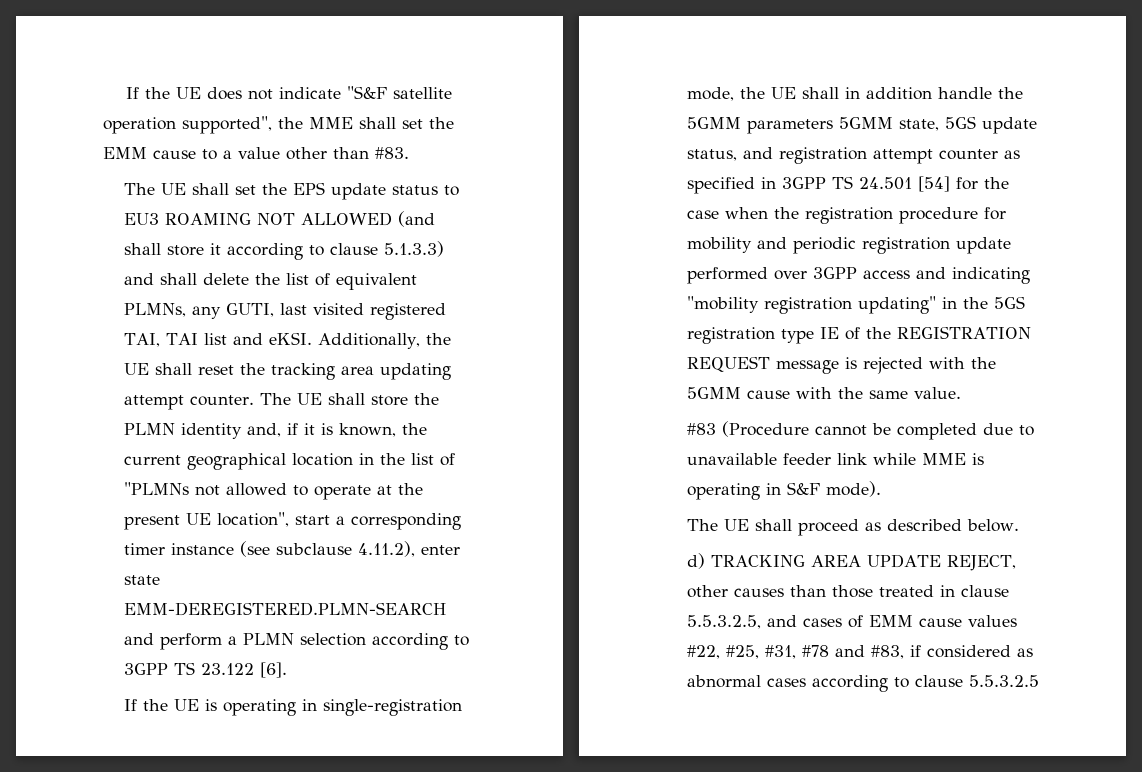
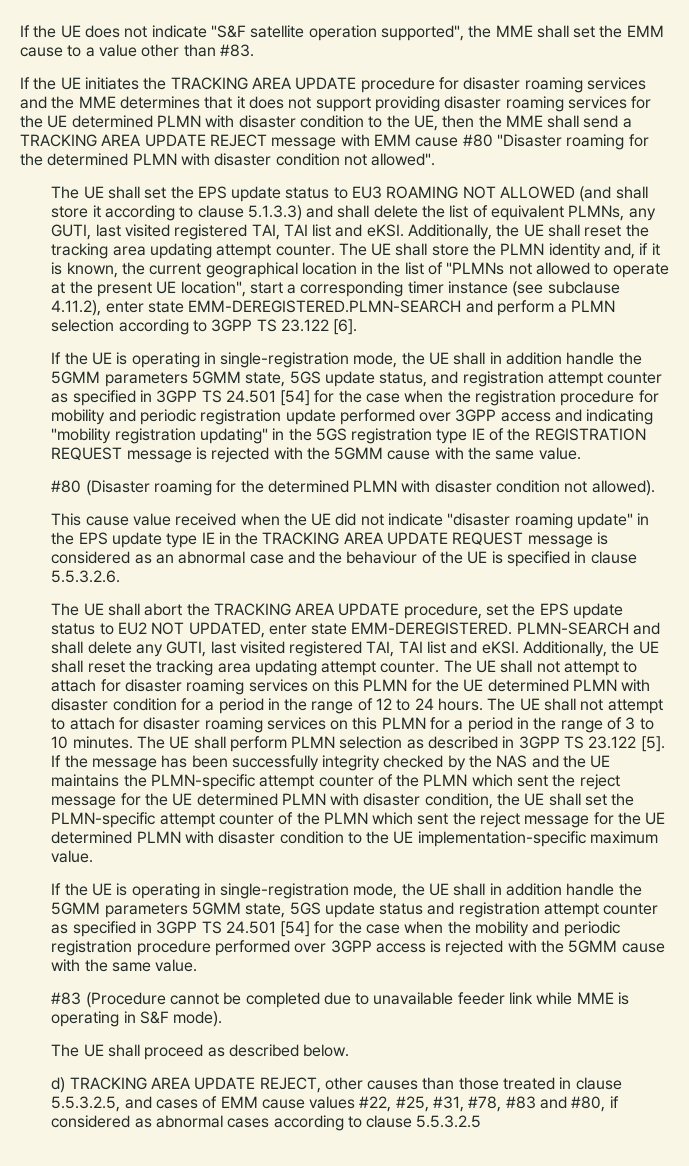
+ If the UE initiates the TRACKING AREA UPDATE procedure for disaster roaming services and the MME determines that it does not support providing disaster roaming services for the UE determined PLMN with disaster condition to the UE, then the MME shall send a TRACKING AREA UPDATE REJECT message with EMM cause #80 "Disaster roaming for the determined PLMN with disaster condition not allowed".
+ #80 (Disaster roaming for the determined PLMN with disaster condition not allowed).
+ This cause value received when the UE did not indicate "disaster roaming update" in the EPS update type IE in the TRACKING AREA UPDATE REQUEST message is considered as an abnormal case and the behaviour of the UE is specified in clause 5.5.3.2.6.
+ The UE shall abort the TRACKING AREA UPDATE procedure, set the EPS update status to EU2 NOT UPDATED, enter state EMM-DEREGISTERED. PLMN-SEARCH and shall delete any GUTI, last visited registered TAI, TAI list and eKSI. Additionally, the UE shall reset the tracking area updating attempt counter. The UE shall not attempt to attach for disaster roaming services on this PLMN for the UE determined PLMN with disaster condition for a period in the range of 12 to 24 hours. The UE shall not attempt to attach for disaster roaming services on this PLMN for a period in the range of 3 to 10 minutes. The UE shall perform PLMN selection as described in 3GPP TS 23.122 [5]. If the message has been successfully integrity checked by the NAS and the UE maintains the PLMN-specific attempt counter of the PLMN which sent the reject message for the UE determined PLMN with disaster condition, the UE shall set the PLMN-specific attempt counter of the PLMN which sent the reject message for the UE determined PLMN with disaster condition to the UE implementation-specific maximum value.
+ If the UE is operating in single-registration mode, the UE shall in addition handle the 5GMM parameters 5GMM state, 5GS update status and registration attempt counter as specified in 3GPP TS 24.501 [54] for the case when the mobility and periodic registration procedure performed over 3GPP access is rejected with the 5GMM cause with the same value.
- d) TRACKING AREA UPDATE REJECT, other causes than those treated in clause 5.5.3.2.5, and cases of EMM cause values #22, #25, #31, #78 and #83, if considered as abnormal cases according to clause 5.5.3.2.5
+ d) TRACKING AREA UPDATE REJECT, other causes than those treated in clause 5.5.3.2.5, and cases of EMM cause values #22, #25, #31, #78, #83 and #80, if considered as abnormal cases according to clause 5.5.3.2.5

